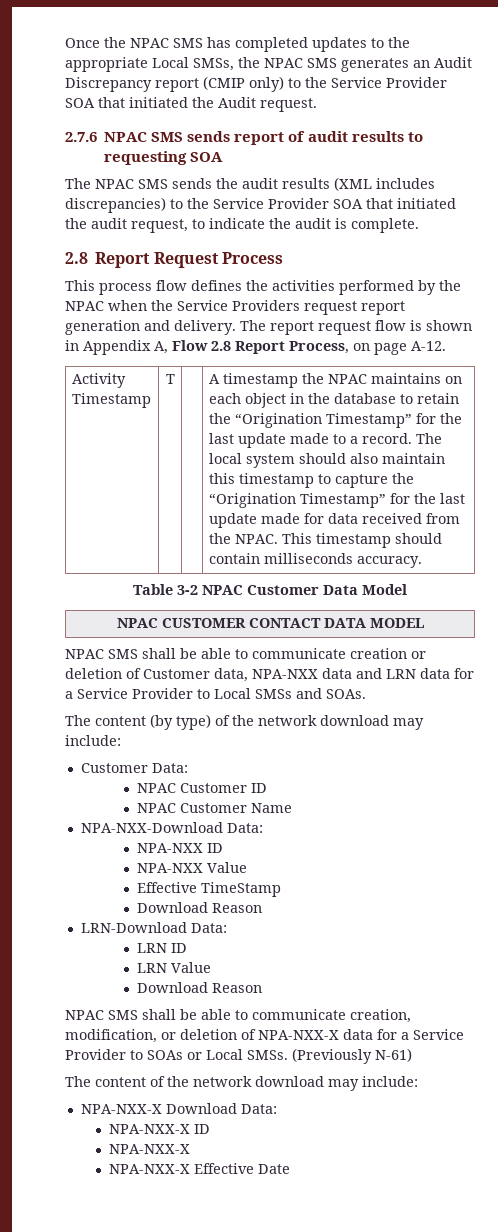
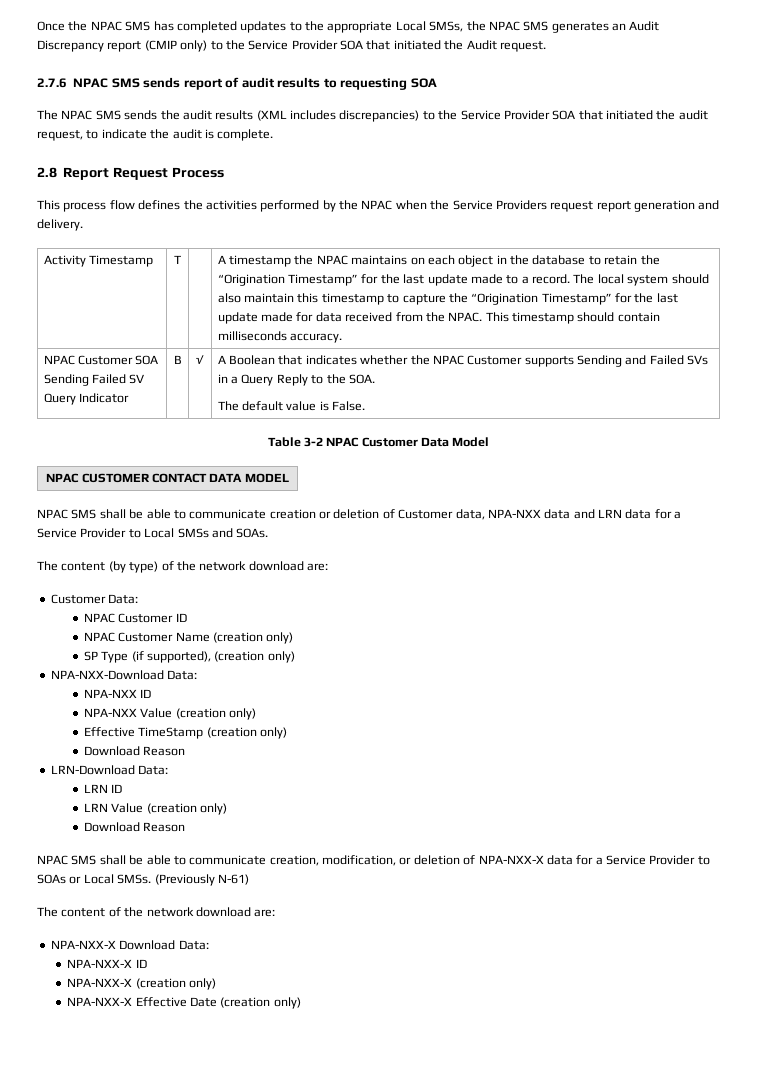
- The report request flow is shown in Appendix A, Flow 2.8 Report Process, on page A-12.
+ NPAC Customer SOA Sending Failed SV Query Indicator | B | √ | A Boolean that indicates whether the NPAC Customer supports Sending and Failed SVs in a Query Reply to the SOA.
+ The default value is False.
- The content (by type) of the network download may include:
+ The content (by type) of the network download are:
- NPAC Customer Name
+ NPAC Customer Name (creation only)
+ SP Type (if supported), (creation only)
- NPA-NXX Value
+ NPA-NXX Value (creation only)
- Effective TimeStamp
+ Effective TimeStamp (creation only)
- LRN Value
+ LRN Value (creation only)
- The content of the network download may include:
+ The content of the network download are:
  NPA-NXX-X ID
- NPA-NXX-X
+ NPA-NXX-X (creation only)
- NPA-NXX-X Effective Date
+ NPA-NXX-X Effective Date (creation only)

